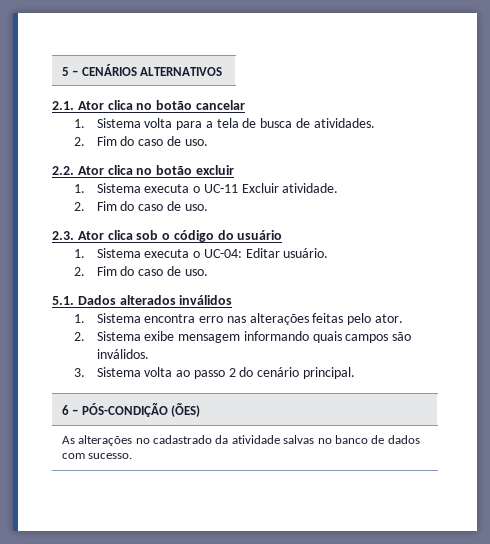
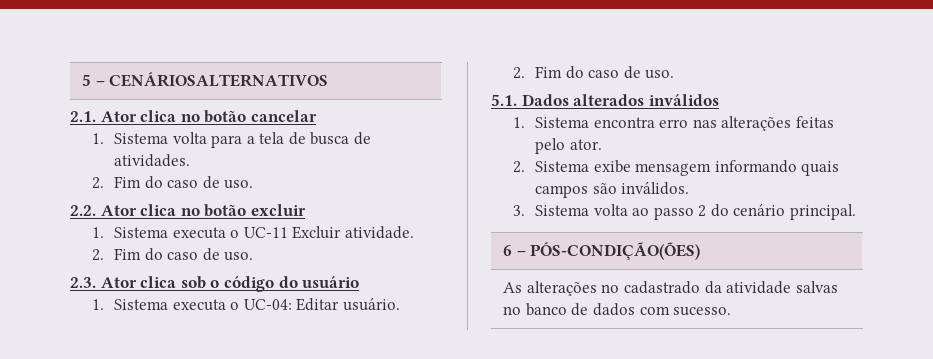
- 5 – CENÁRIOS ALTERNATIVOS
+ 5 – CENÁRIOSALTERNATIVOS
- 6 – PÓS-CONDIÇÃO (ÕES)
+ 6 – PÓS-CONDIÇÃO(ÕES)

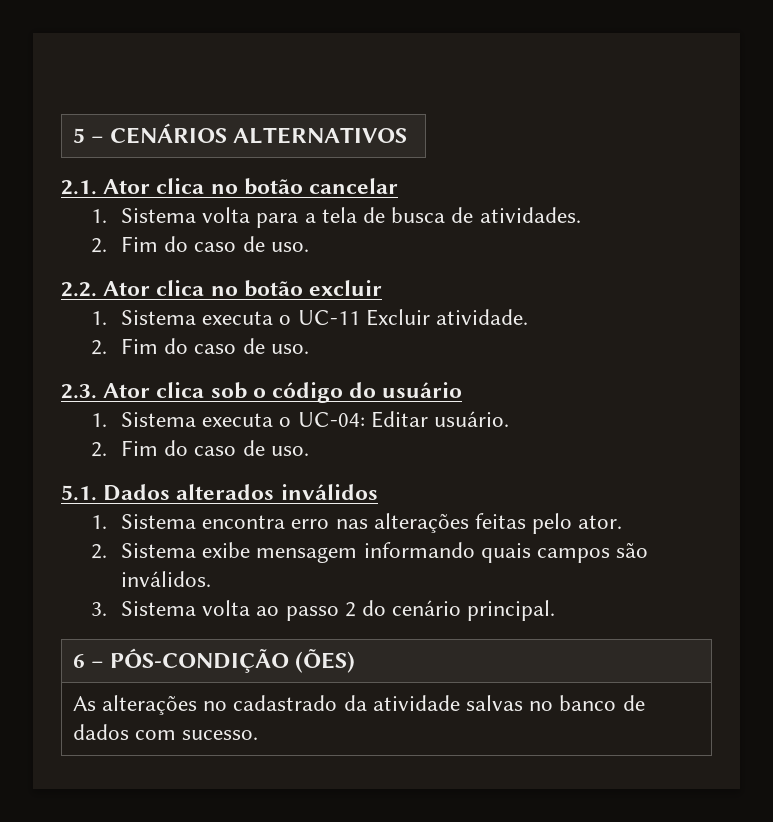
- 5 – CENÁRIOSALTERNATIVOS
+ 5 – CENÁRIOS ALTERNATIVOS
- 6 – PÓS-CONDIÇÃO(ÕES)
+ 6 – PÓS-CONDIÇÃO (ÕES)

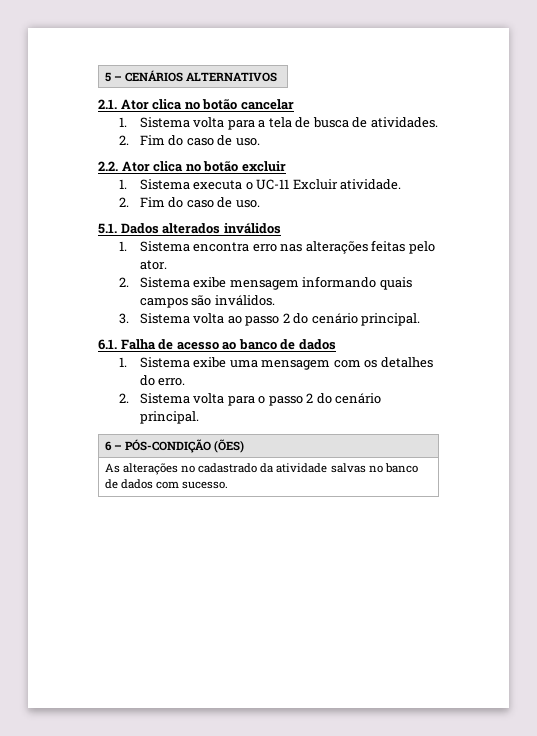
- 2.3. Ator clica sob o código do usuário
- 1. Sistema executa o UC-04: Editar usuário.
- 2. Fim do caso de uso.
+ 6.1. Falha de acesso ao banco de dados
+ 1. Sistema exibe uma mensagem com os detalhes do erro.
+ 2. Sistema volta para o passo 2 do cenário principal.

